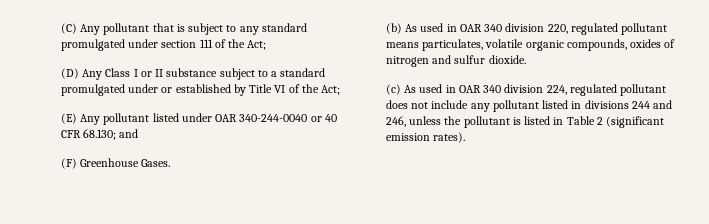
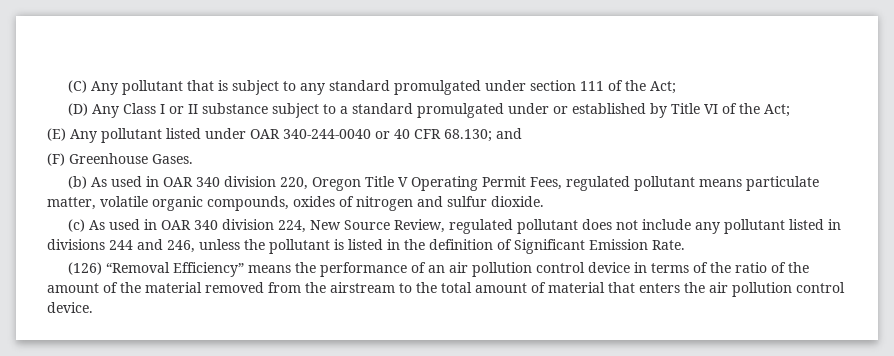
- (b) As used in OAR 340 division 220, regulated pollutant means particulates, volatile organic compounds, oxides of nitrogen and sulfur dioxide.
+ (b) As used in OAR 340 division 220, Oregon Title V Operating Permit Fees, regulated pollutant means particulate matter, volatile organic compounds, oxides of nitrogen and sulfur dioxide.
- (c) As used in OAR 340 division 224, regulated pollutant does not include any pollutant listed in divisions 244 and 246, unless the pollutant is listed in Table 2 (significant emission rates).
+ (c) As used in OAR 340 division 224, New Source Review, regulated pollutant does not include any pollutant listed in divisions 244 and 246, unless the pollutant is listed in the definition of Significant Emission Rate.
+ (126) “Removal Efficiency” means the performance of an air pollution control device in terms of the ratio of the amount of the material removed from the airstream to the total amount of material that enters the air pollution control device.

